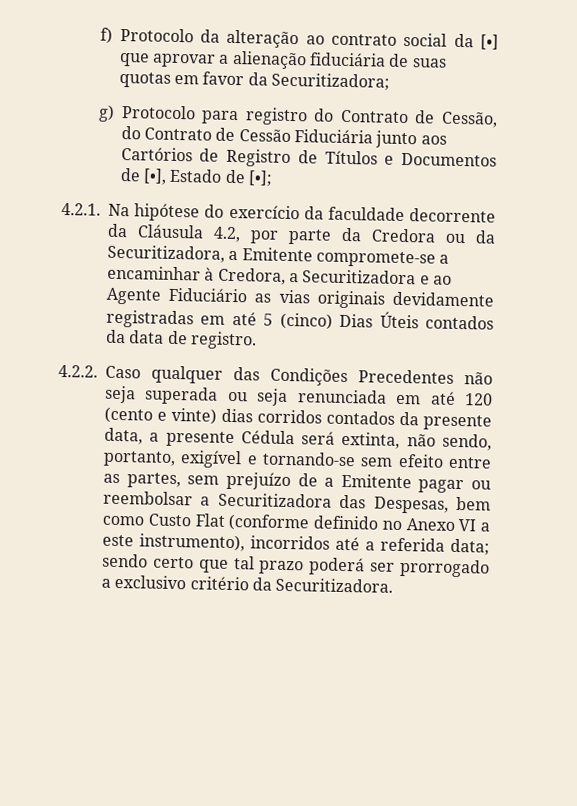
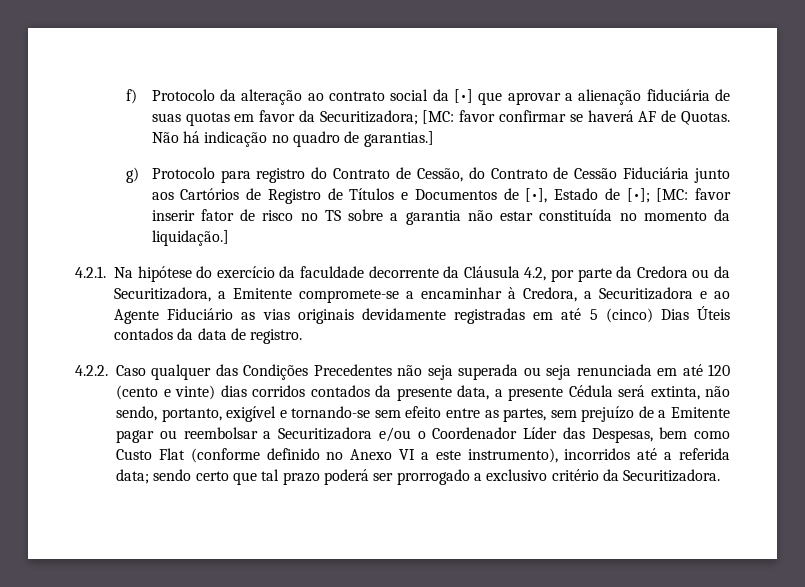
- f) Protocolo da alteração ao contrato social da [•] que aprovar a alienação fiduciária de suas quotas em favor da Securitizadora;
+ f) Protocolo da alteração ao contrato social da [•] que aprovar a alienação fiduciária de suas quotas em favor da Securitizadora; [MC: favor confirmar se haverá AF de Quotas. Não há indicação no quadro de garantias.]
- g) Protocolo para registro do Contrato de Cessão, do Contrato de Cessão Fiduciária junto aos Cartórios de Registro de Títulos e Documentos de [•], Estado de [•];
+ g) Protocolo para registro do Contrato de Cessão, do Contrato de Cessão Fiduciária junto aos Cartórios de Registro de Títulos e Documentos de [•], Estado de [•]; [MC: favor inserir fator de risco no TS sobre a garantia não estar constituída no momento da liquidação.]
- 4.2.2. Caso qualquer das Condições Precedentes não seja superada ou seja renunciada em até 120 (cento e vinte) dias corridos contados da presente data, a presente Cédula será extinta, não sendo, portanto, exigível e tornando-se sem efeito entre as partes, sem prejuízo de a Emitente pagar ou reembolsar a Securitizadora das Despesas, bem como Custo Flat (conforme definido no Anexo VI a este instrumento), incorridos até a referida data;
+ 4.2.2. Caso qualquer das Condições Precedentes não seja superada ou seja renunciada em até 120 (cento e vinte) dias corridos contados da presente data, a presente Cédula será extinta, não sendo, portanto, exigível e tornando-se sem efeito entre as partes, sem prejuízo de a Emitente pagar ou reembolsar a Securitizadora e/ou o Coordenador Líder das Despesas, bem como Custo Flat (conforme definido no Anexo VI a este instrumento), incorridos até a referida data;

